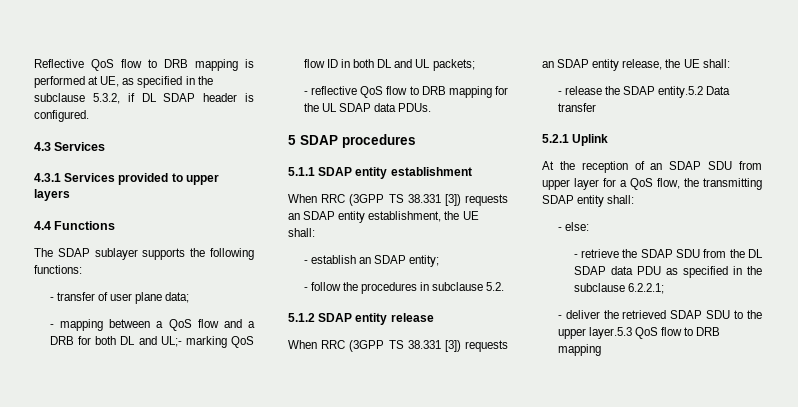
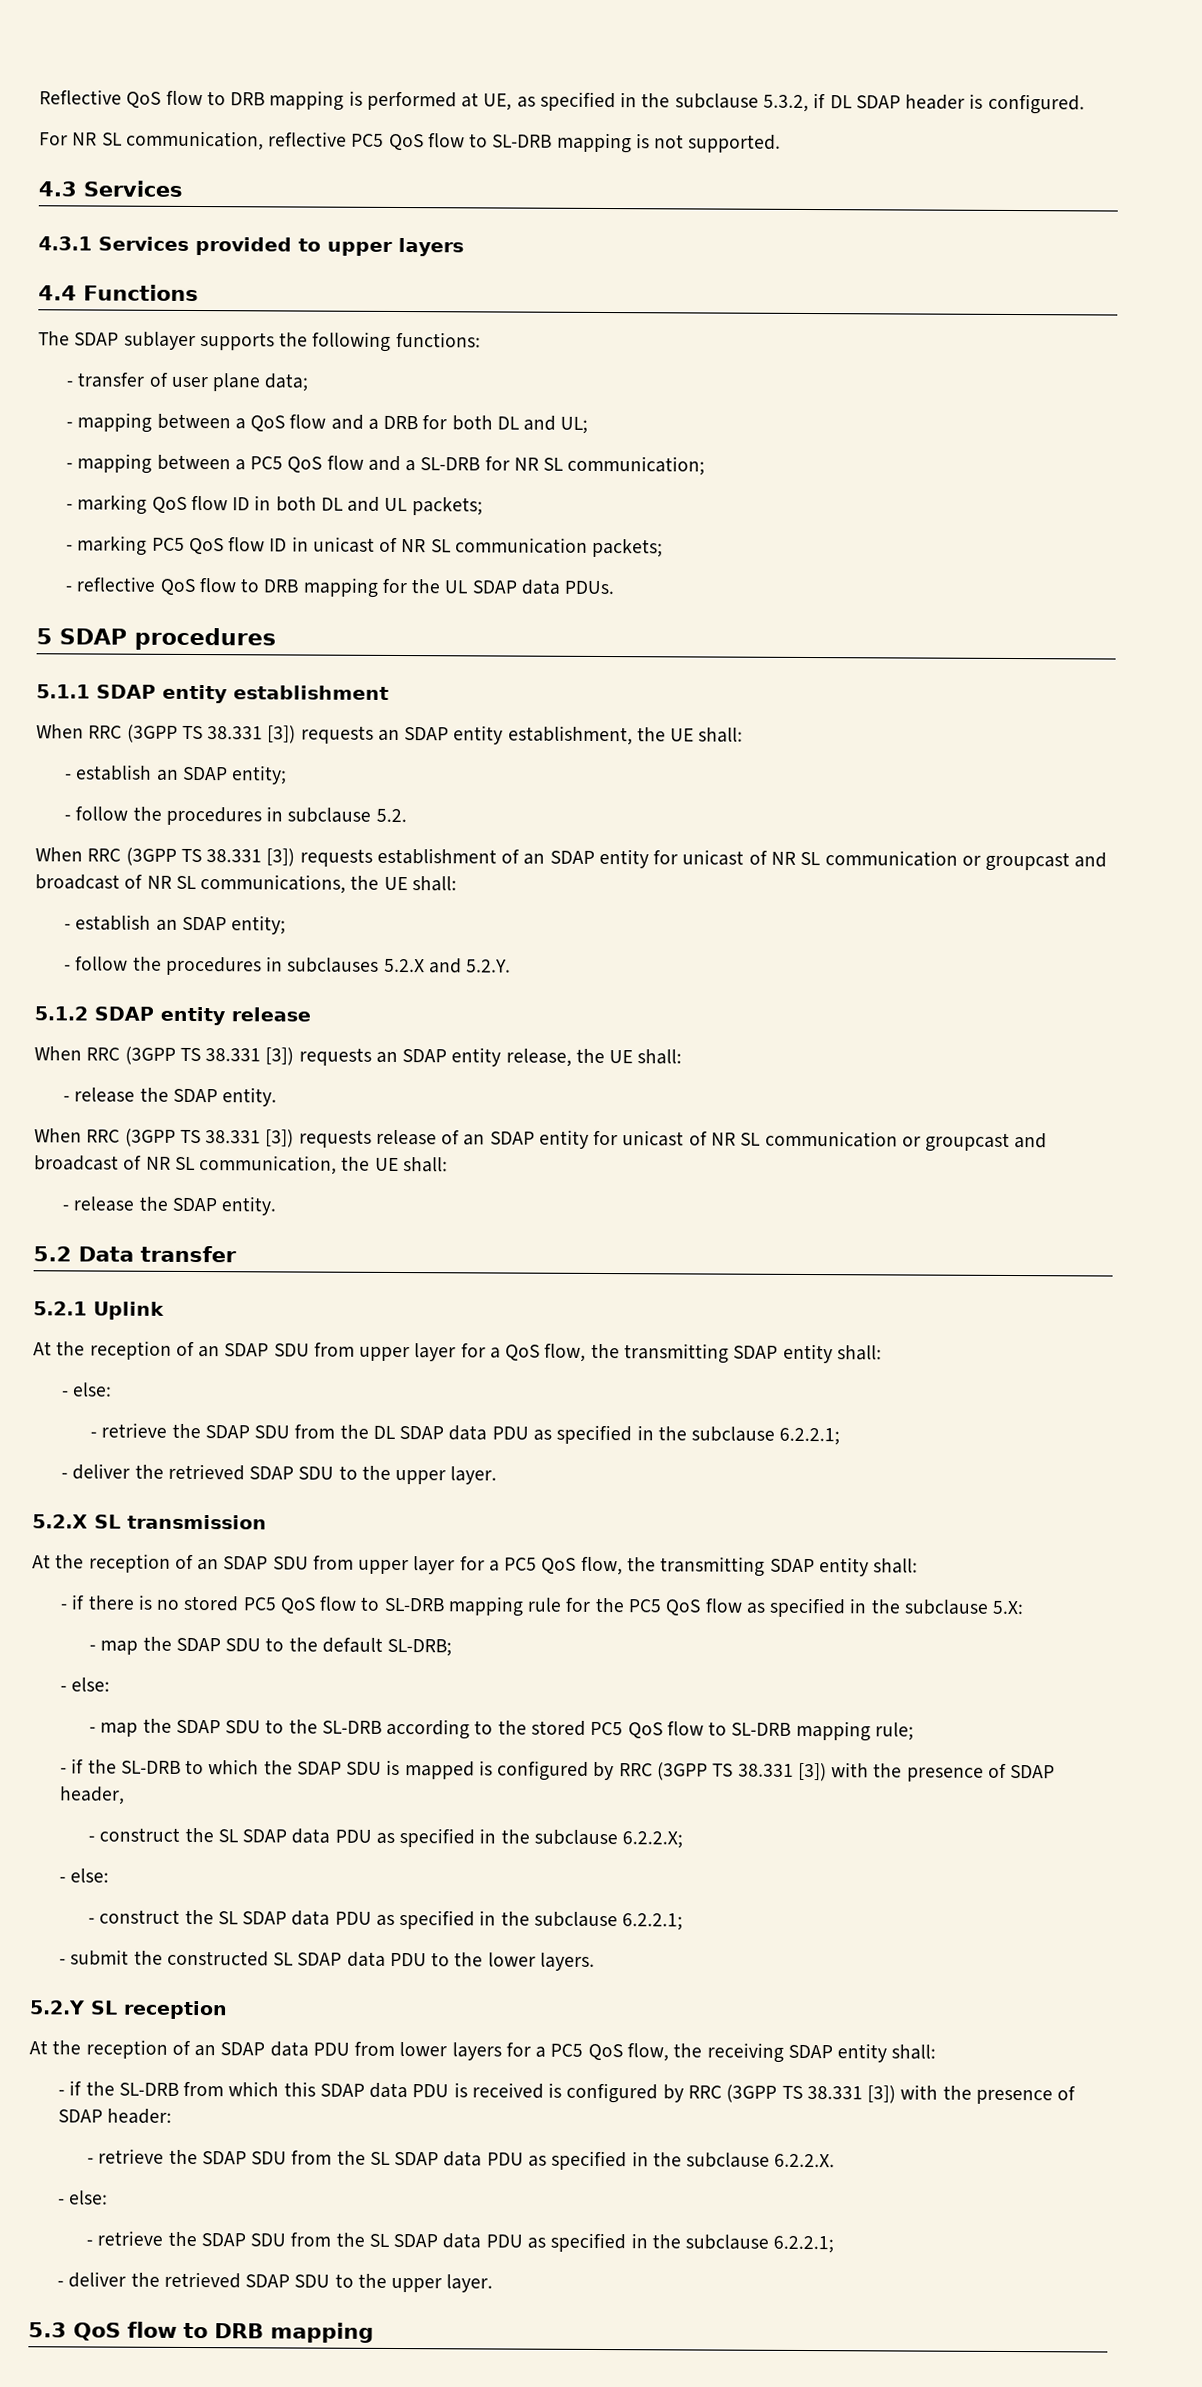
+ For NR SL communication, reflective PC5 QoS flow to SL-DRB mapping is not supported.
- - mapping between a QoS flow and a DRB for both DL and UL;- marking QoS flow ID in both DL and UL packets;
+ - mapping between a QoS flow and a DRB for both DL and UL;
+ - mapping between a PC5 QoS flow and a SL-DRB for NR SL communication;
+ - marking QoS flow ID in both DL and UL packets;
+ - marking PC5 QoS flow ID in unicast of NR SL communication packets;
+ When RRC (3GPP TS 38.331 [3]) requests establishment of an SDAP entity for unicast of NR SL communication or groupcast and broadcast of NR SL communications, the UE shall:
+ - establish an SDAP entity;
+ - follow the procedures in subclauses 5.2.X and 5.2.Y.
  When RRC (3GPP TS 38.331 [3]) requests an SDAP entity release, the UE shall:
- - release the SDAP entity.5.2 Data transfer
+ - release the SDAP entity.
+ When RRC (3GPP TS 38.331 [3]) requests release of an SDAP entity for unicast of NR SL communication or groupcast and broadcast of NR SL communication, the UE shall:
+ - release the SDAP entity.
+ 5.2 Data transfer
  - retrieve the SDAP SDU from the DL SDAP data PDU as specified in the subclause 6.2.2.1;
- - deliver the retrieved SDAP SDU to the upper layer.5.3 QoS flow to DRB mapping
+ - deliver the retrieved SDAP SDU to the upper layer.
+ 5.2.X SL transmission
+ At the reception of an SDAP SDU from upper layer for a PC5 QoS flow, the transmitting SDAP entity shall:
+ - if there is no stored PC5 QoS flow to SL-DRB mapping rule for the PC5 QoS flow as specified in the subclause 5.X:
+ - map the SDAP SDU to the default SL-DRB;
+ - else:
+ - map the SDAP SDU to the SL-DRB according to the stored PC5 QoS flow to SL-DRB mapping rule;
+ - if the SL-DRB to which the SDAP SDU is mapped is configured by RRC (3GPP TS 38.331 [3]) with the presence of SDAP header,
+ - construct the SL SDAP data PDU as specified in the subclause 6.2.2.X;
+ - else:
+ - construct the SL SDAP data PDU as specified in the subclause 6.2.2.1;
+ - submit the constructed SL SDAP data PDU to the lower layers.
+ 5.2.Y SL reception
+ At the reception of an SDAP data PDU from lower layers for a PC5 QoS flow, the receiving SDAP entity shall:
+ - if the SL-DRB from which this SDAP data PDU is received is configured by RRC (3GPP TS 38.331 [3]) with the presence of SDAP header:
+ - retrieve the SDAP SDU from the SL SDAP data PDU as specified in the subclause 6.2.2.X.
+ - else:
+ - retrieve the SDAP SDU from the SL SDAP data PDU as specified in the subclause 6.2.2.1;
+ - deliver the retrieved SDAP SDU to the upper layer.
+ 5.3 QoS flow to DRB mapping

